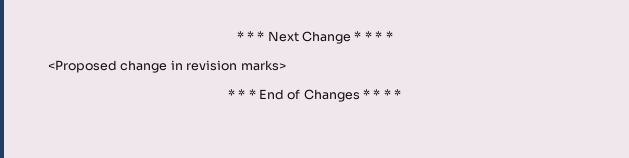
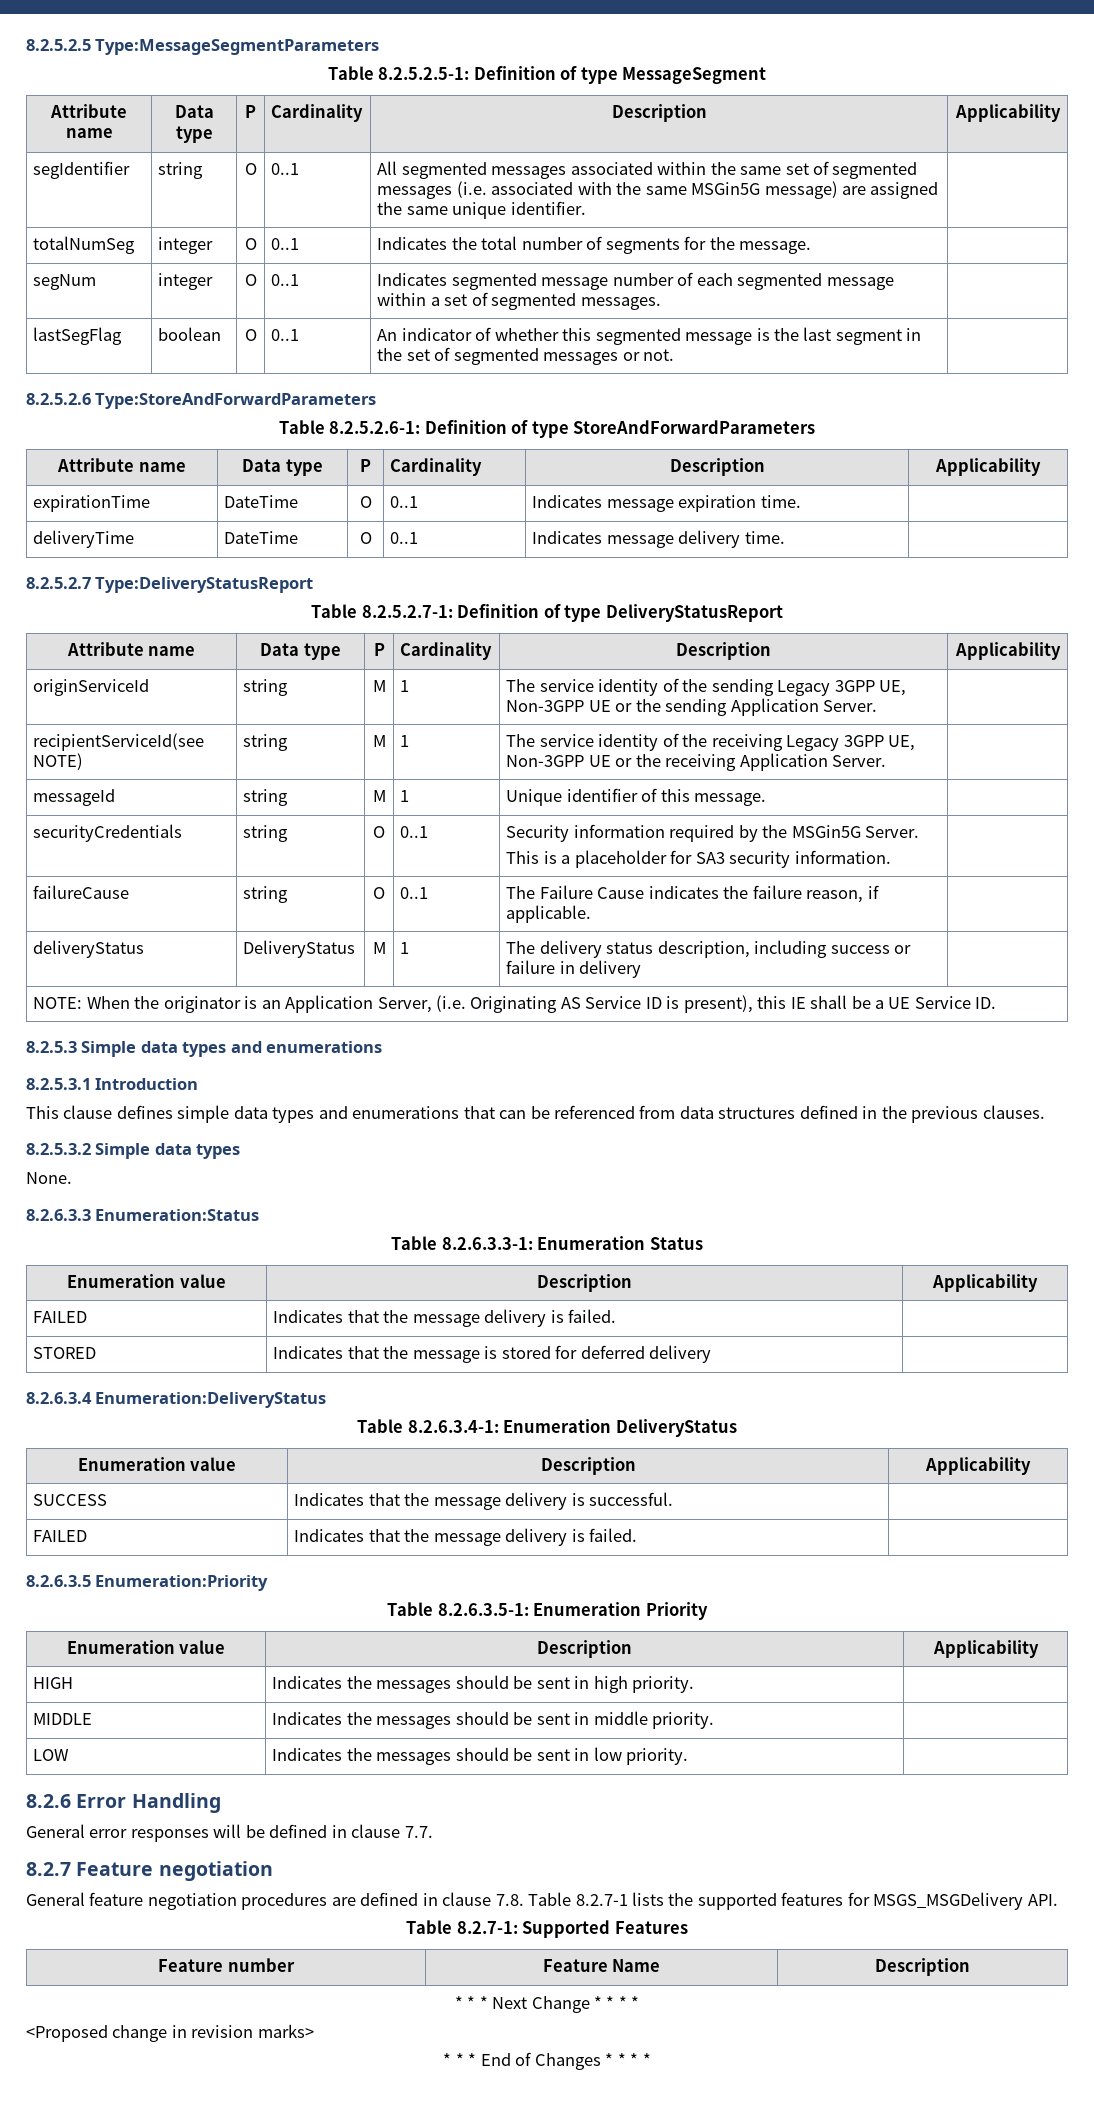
+ 8.2.5.2.5 Type:MessageSegmentParameters
+ Table 8.2.5.2.5-1: Definition of type MessageSegment
+ Attribute name | Data type | P | Cardinality | Description | Applicability
+ segIdentifier | string | O | 0..1 | All segmented messages associated within the same set of segmented messages (i.e. associated with the same MSGin5G message) are assigned the same unique identifier. |
+ totalNumSeg | integer | O | 0..1 | Indicates the total number of segments for the message. |
+ segNum | integer | O | 0..1 | Indicates segmented message number of each segmented message within a set of segmented messages. |
+ lastSegFlag | boolean | O | 0..1 | An indicator of whether this segmented message is the last segment in the set of segmented messages or not. |
+ 8.2.5.2.6 Type:StoreAndForwardParameters
+ Table 8.2.5.2.6-1: Definition of type StoreAndForwardParameters
+ Attribute name | Data type | P | Cardinality | Description | Applicability
+ expirationTime | DateTime | O | 0..1 | Indicates message expiration time. |
+ deliveryTime | DateTime | O | 0..1 | Indicates message delivery time. |
+ 8.2.5.2.7 Type:DeliveryStatusReport
+ Table 8.2.5.2.7-1: Definition of type DeliveryStatusReport
+ Attribute name | Data type | P | Cardinality | Description | Applicability
+ originServiceId | string | M | 1 | The service identity of the sending Legacy 3GPP UE, Non-3GPP UE or the sending Application Server. |
+ recipientServiceId(see NOTE) | string | M | 1 | The service identity of the receiving Legacy 3GPP UE, Non-3GPP UE or the receiving Application Server. |
+ messageId | string | M | 1 | Unique identifier of this message. |
+ securityCredentials | string | O | 0..1 | Security information required by the MSGin5G Server.
+ This is a placeholder for SA3 security information. |
+ failureCause | string | O | 0..1 | The Failure Cause indicates the failure reason, if applicable. |
+ deliveryStatus | DeliveryStatus | M | 1 | The delivery status description, including success or failure in delivery |
+ NOTE: When the originator is an Application Server, (i.e. Originating AS Service ID is present), this IE shall be a UE Service ID.
+ 8.2.5.3 Simple data types and enumerations
+ 8.2.5.3.1 Introduction
+ This clause defines simple data types and enumerations that can be referenced from data structures defined in the previous clauses.
+ 8.2.5.3.2 Simple data types
+ None.
+ 8.2.6.3.3 Enumeration:Status
+ Table 8.2.6.3.3-1: Enumeration Status
+ Enumeration value | Description | Applicability
+ FAILED | Indicates that the message delivery is failed. |
+ STORED | Indicates that the message is stored for deferred delivery |
+ 8.2.6.3.4 Enumeration:DeliveryStatus
+ Table 8.2.6.3.4-1: Enumeration DeliveryStatus
+ Enumeration value | Description | Applicability
+ SUCCESS | Indicates that the message delivery is successful. |
+ FAILED | Indicates that the message delivery is failed. |
+ 8.2.6.3.5 Enumeration:Priority
+ Table 8.2.6.3.5-1: Enumeration Priority
+ Enumeration value | Description | Applicability
+ HIGH | Indicates the messages should be sent in high priority. |
+ MIDDLE | Indicates the messages should be sent in middle priority. |
+ LOW | Indicates the messages should be sent in low priority. |
+ 8.2.6 Error Handling
+ General error responses will be defined in clause 7.7.
+ 8.2.7 Feature negotiation
+ General feature negotiation procedures are defined in clause 7.8. Table 8.2.7-1 lists the supported features for MSGS_MSGDelivery API.
+ Table 8.2.7-1: Supported Features
+ Feature number | Feature Name | Description

